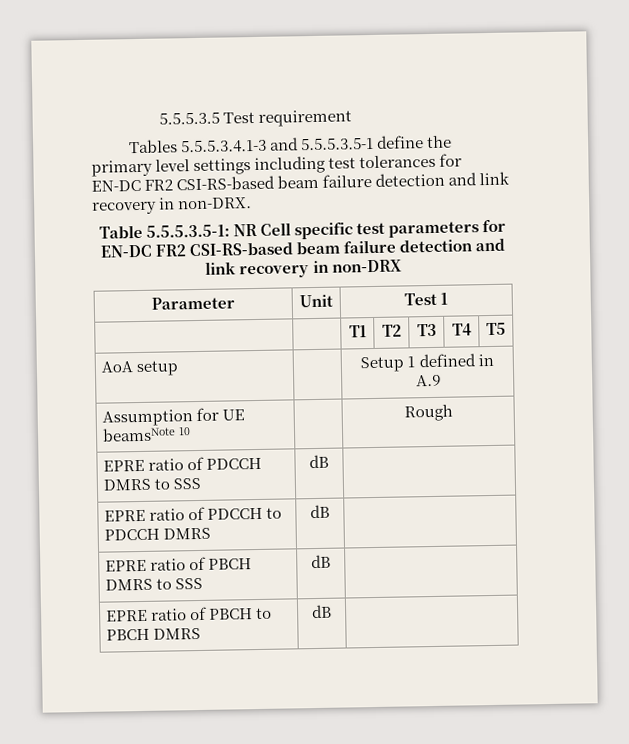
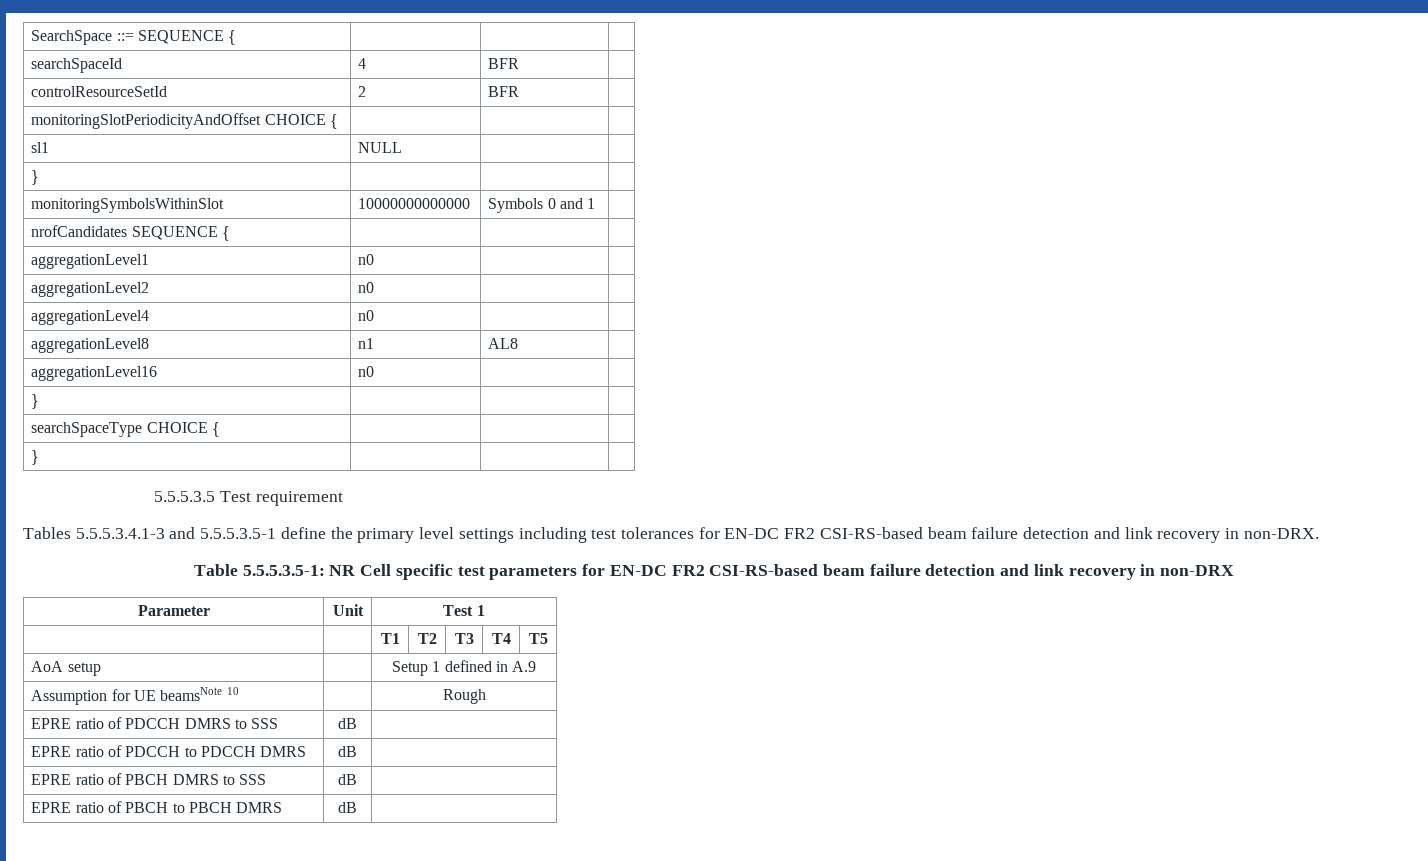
+ SearchSpace ::= SEQUENCE { | | |
+ searchSpaceId | 4 | BFR |
+ controlResourceSetId | 2 | BFR |
+ monitoringSlotPeriodicityAndOffset CHOICE { | | |
+ sl1 | NULL | |
+ } | | |
+ monitoringSymbolsWithinSlot | 10000000000000 | Symbols 0 and 1 |
+ nrofCandidates SEQUENCE { | | |
+ aggregationLevel1 | n0 | |
+ aggregationLevel2 | n0 | |
+ aggregationLevel4 | n0 | |
+ aggregationLevel8 | n1 | AL8 |
+ aggregationLevel16 | n0 | |
+ } | | |
+ searchSpaceType CHOICE { | | |
+ } | | |

